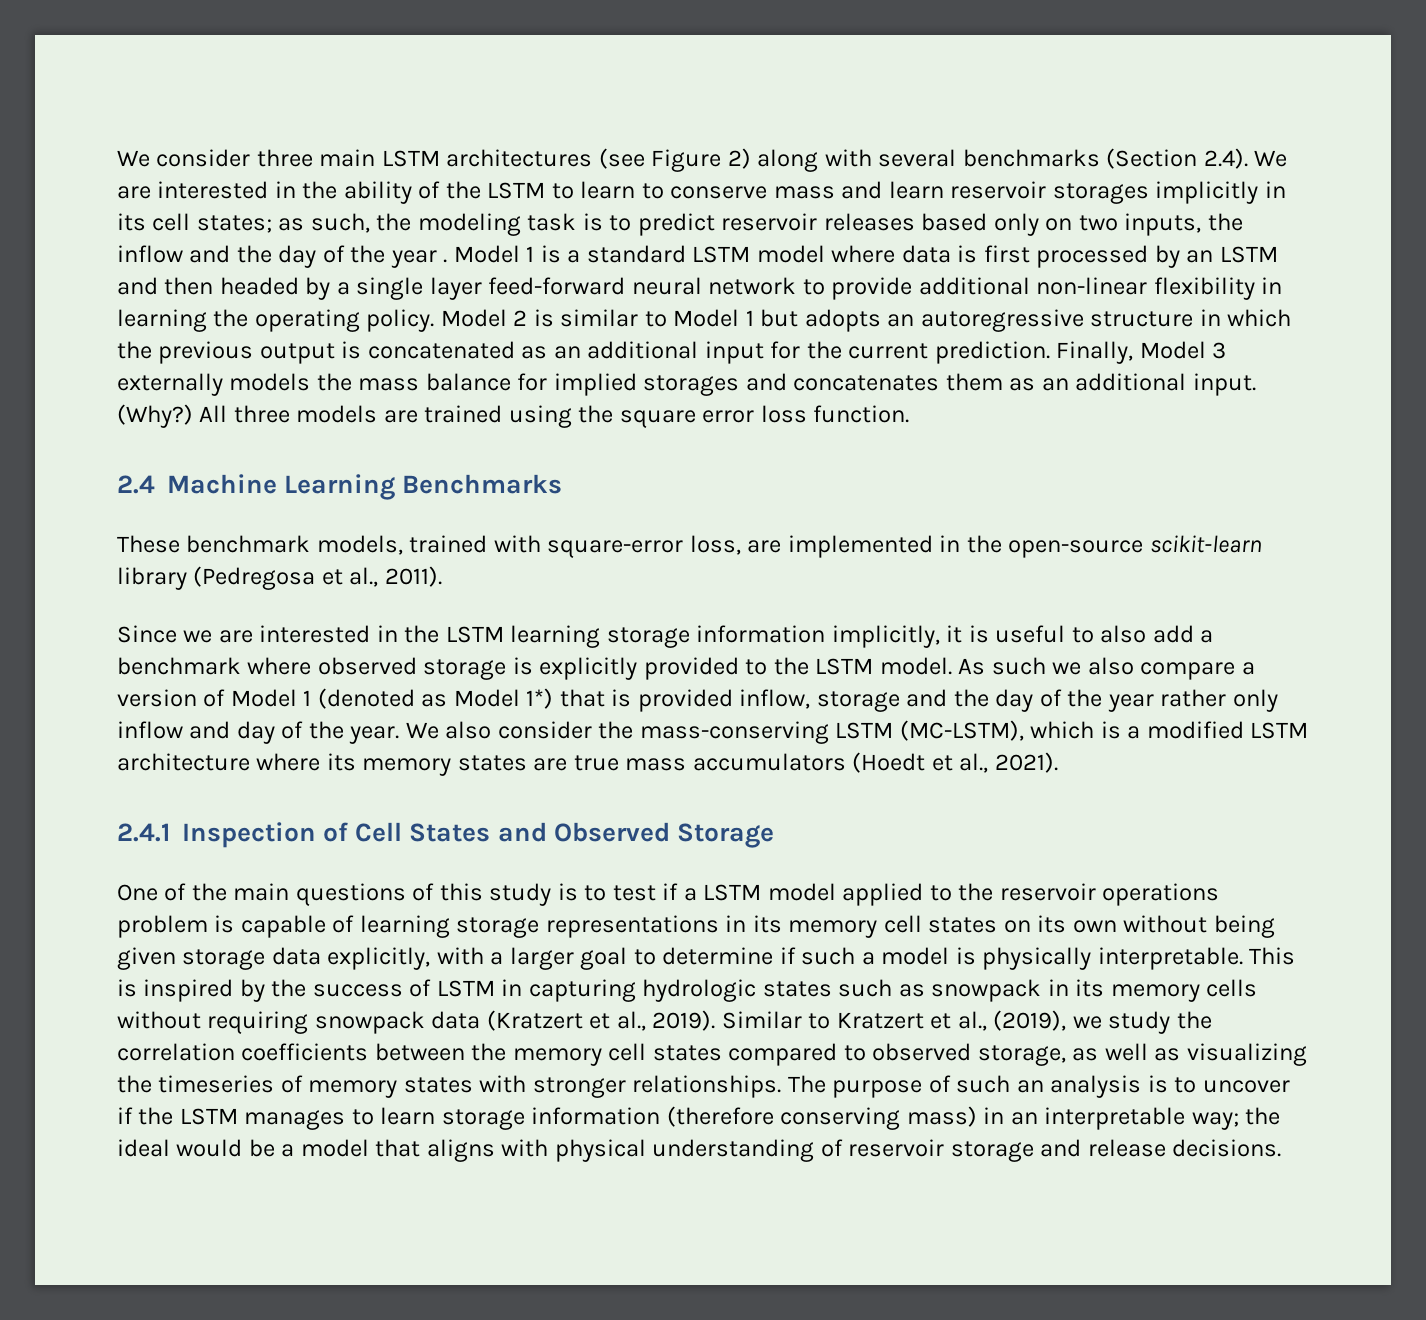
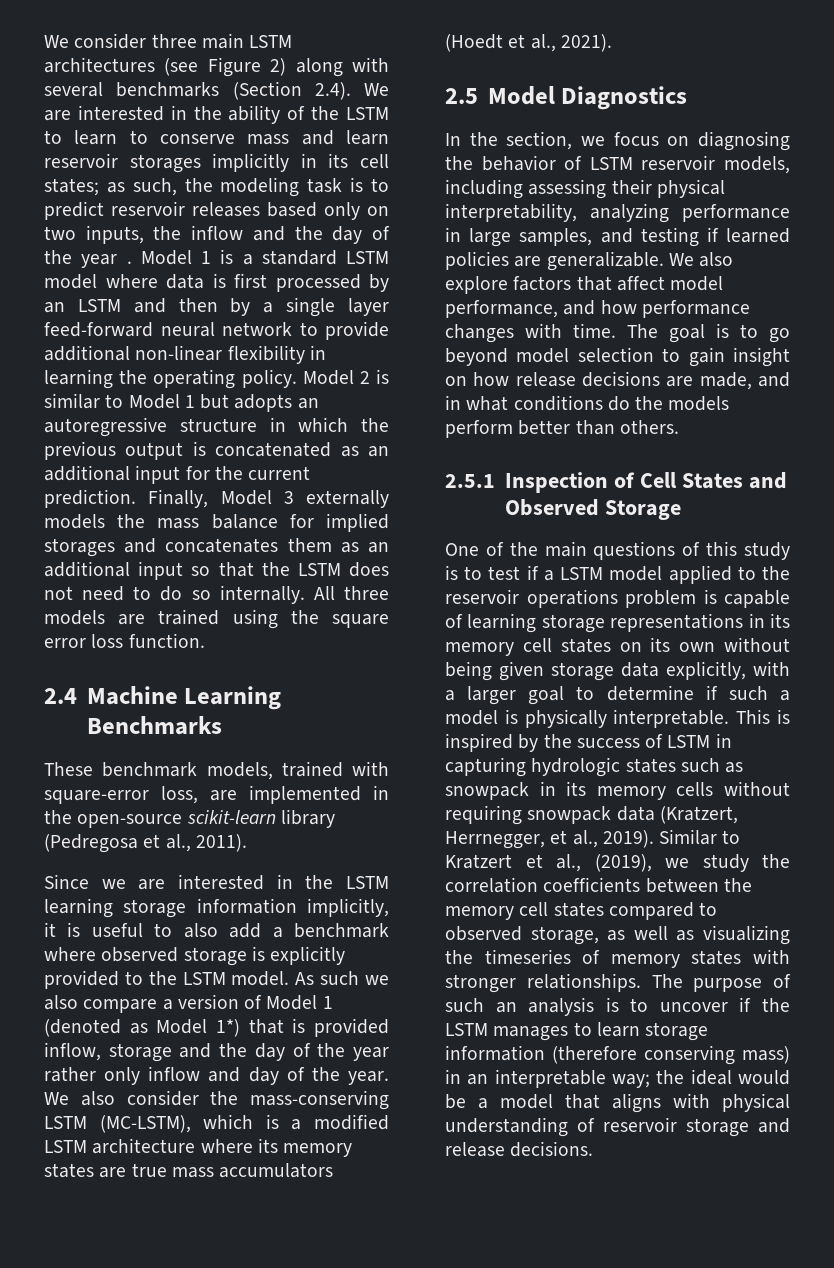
- Model 1 is a standard LSTM model where data is first processed by an LSTM and then headed by a single layer feed-forward neural network to provide additional non-linear flexibility in learning the operating policy.
+ Model 1 is a standard LSTM model where data is first processed by an LSTM and then by a single layer feed-forward neural network to provide additional non-linear flexibility in learning the operating policy.
- Finally, Model 3 externally models the mass balance for implied storages and concatenates them as an additional input. (Why?)
+ Finally, Model 3 externally models the mass balance for implied storages and concatenates them as an additional input so that the LSTM does not need to do so internally.
- 2.4.1 Inspection of Cell States and Observed Storage
+ 2.5 Model Diagnostics
+ In the section, we focus on diagnosing the behavior of LSTM reservoir models, including assessing their physical interpretability, analyzing performance in large samples, and testing if learned policies are generalizable. We also explore factors that affect model performance, and how performance changes with time. The goal is to go beyond model selection to gain insight on how release decisions are made, and in what conditions do the models perform better than others.
+ 2.5.1 Inspection of Cell States and Observed Storage
- This is inspired by the success of LSTM in capturing hydrologic states such as snowpack in its memory cells without requiring snowpack data (Kratzert et al., 2019).
+ This is inspired by the success of LSTM in capturing hydrologic states such as snowpack in its memory cells without requiring snowpack data (Kratzert, Herrnegger, et al., 2019).

